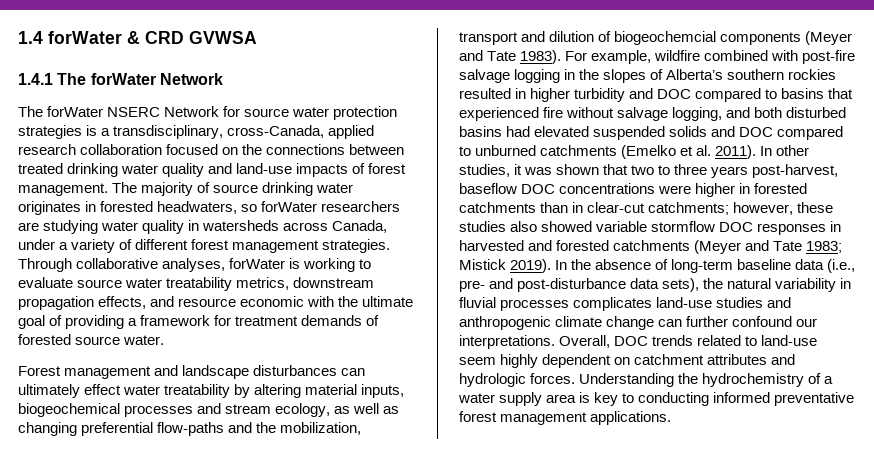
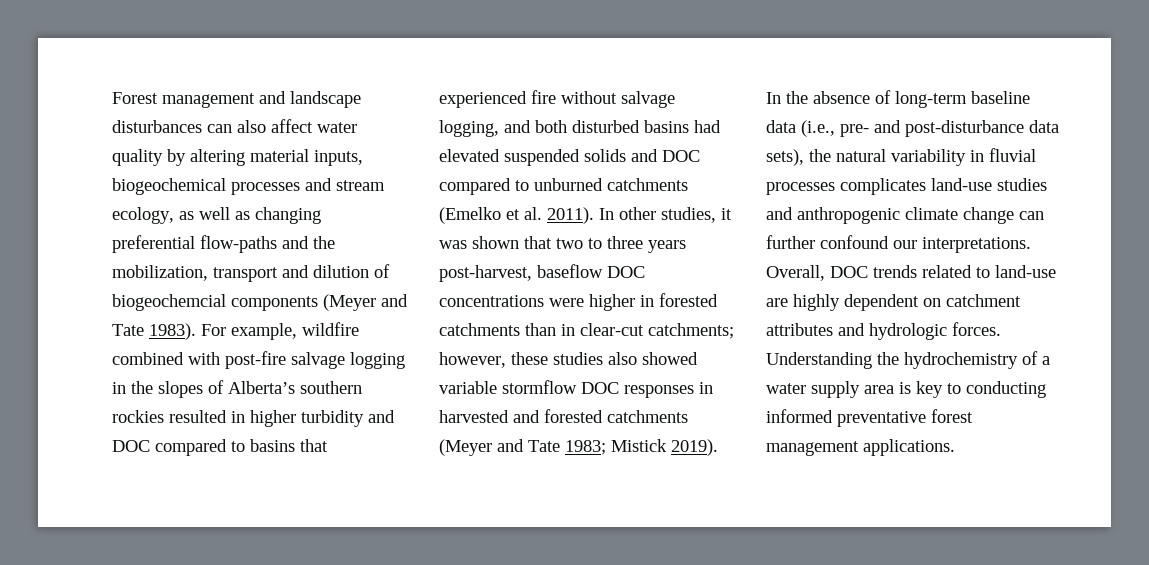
- 1.4 forWater & CRD GVWSA
- 1.4.1 The forWater Network
- The forWater NSERC Network for source water protection strategies is a transdisciplinary, cross-Canada, applied research collaboration focused on the connections between treated drinking water quality and land-use impacts of forest management. The majority of source drinking water originates in forested headwaters, so forWater researchers are studying water quality in watersheds across Canada, under a variety of different forest management strategies. Through collaborative analyses, forWater is working to evaluate source water treatability metrics, downstream propagation effects, and resource economic with the ultimate goal of providing a framework for treatment demands of forested source water.
- Forest management and landscape disturbances can ultimately effect water treatability by altering material inputs, biogeochemical processes and stream ecology, as well as changing preferential flow-paths and the mobilization, transport and dilution of biogeochemcial components (Meyer and Tate 1983).
+ Forest management and landscape disturbances can also affect water quality by altering material inputs, biogeochemical processes and stream ecology, as well as changing preferential flow-paths and the mobilization, transport and dilution of biogeochemcial components (Meyer and Tate 1983).
- Overall, DOC trends related to land-use seem highly dependent on catchment attributes and hydrologic forces.
+ Overall, DOC trends related to land-use are highly dependent on catchment attributes and hydrologic forces.

